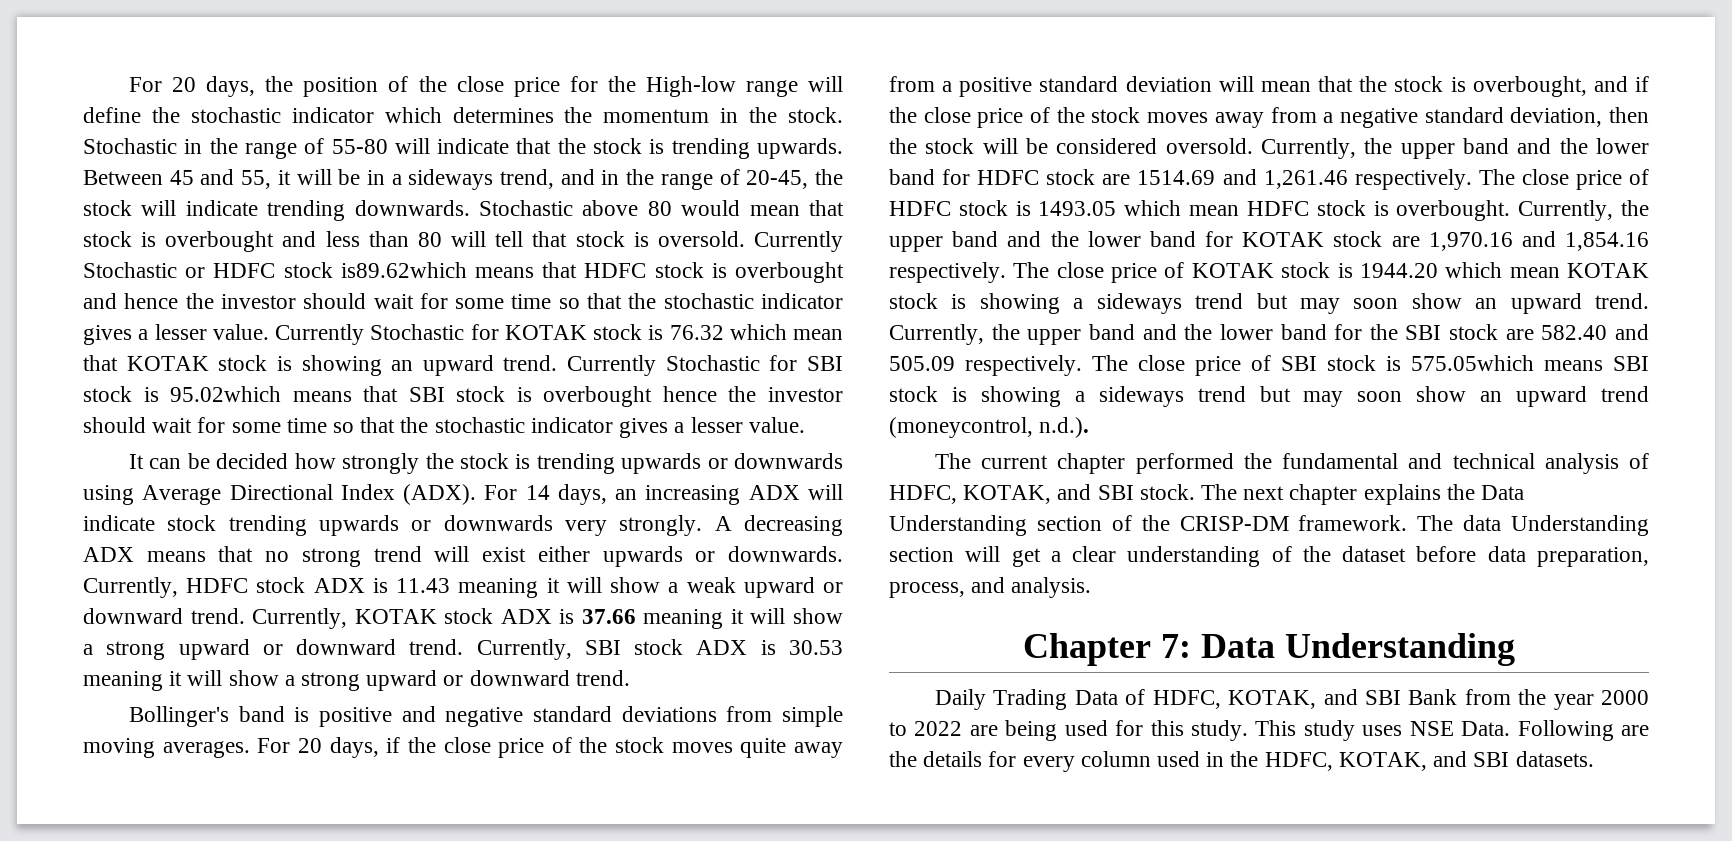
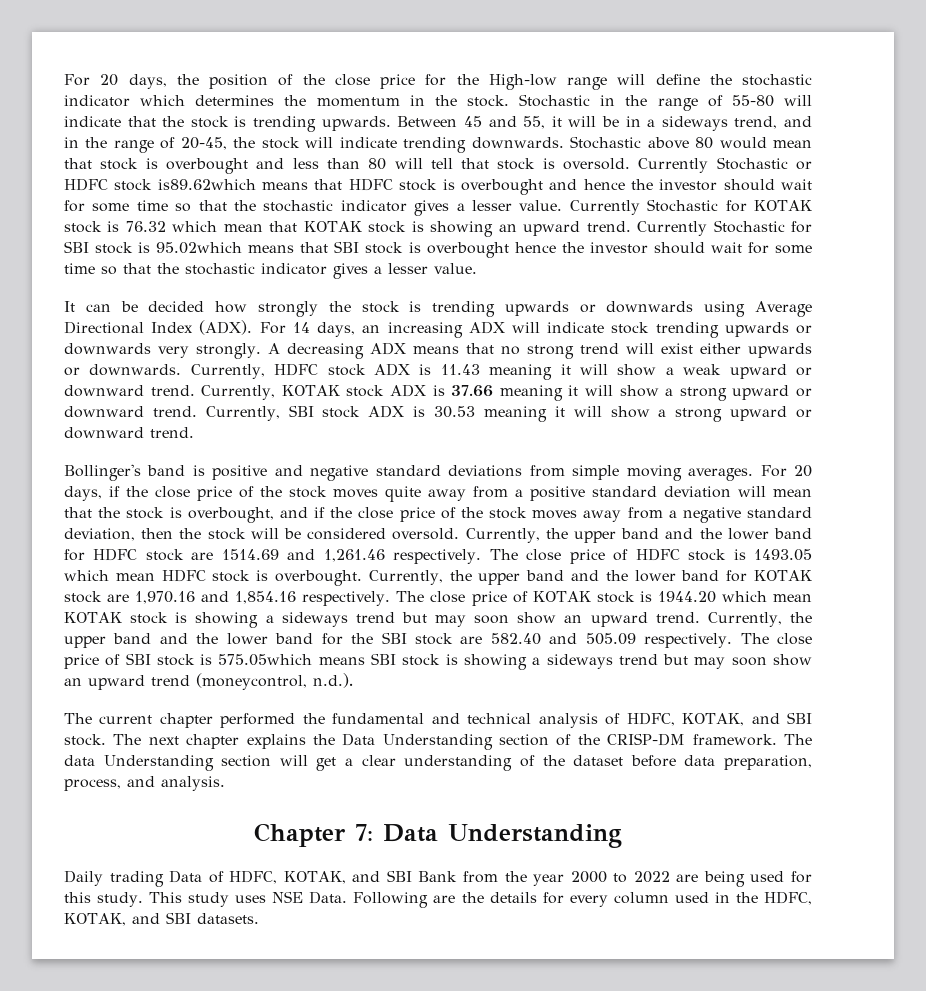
- Daily Trading Data of HDFC, KOTAK, and SBI Bank from the year 2000 to 2022 are being used for this study.
+ Daily trading Data of HDFC, KOTAK, and SBI Bank from the year 2000 to 2022 are being used for this study.

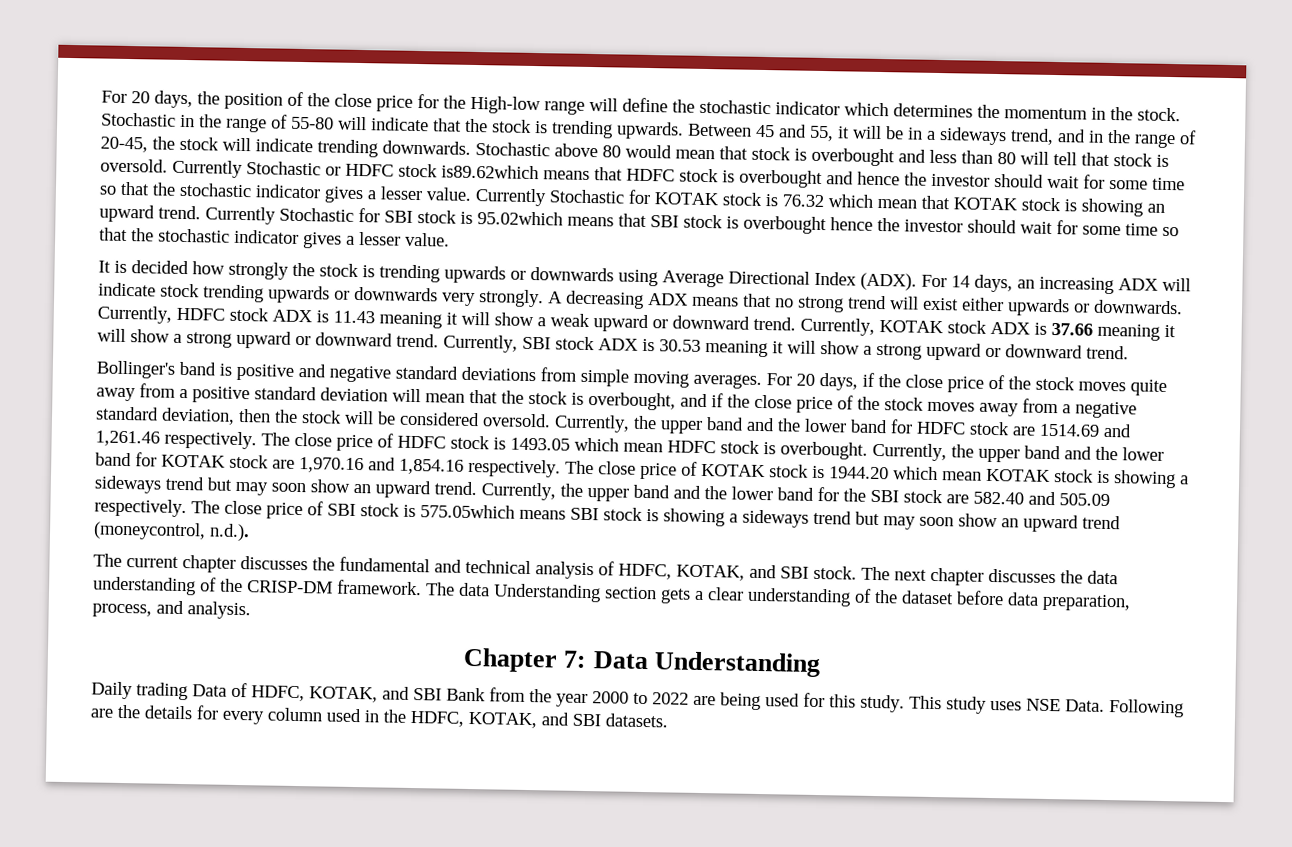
- It can be decided how strongly the stock is trending upwards or downwards using Average Directional Index (ADX).
+ It is decided how strongly the stock is trending upwards or downwards using Average Directional Index (ADX).
- The current chapter performed the fundamental and technical analysis of HDFC, KOTAK, and SBI stock.
+ The current chapter discusses the fundamental and technical analysis of HDFC, KOTAK, and SBI stock.
- The next chapter explains the Data Understanding section of the CRISP-DM framework.
+ The next chapter discusses the data understanding of the CRISP-DM framework.
- The data Understanding section will get a clear understanding of the dataset before data preparation, process, and analysis.
+ The data Understanding section gets a clear understanding of the dataset before data preparation, process, and analysis.

